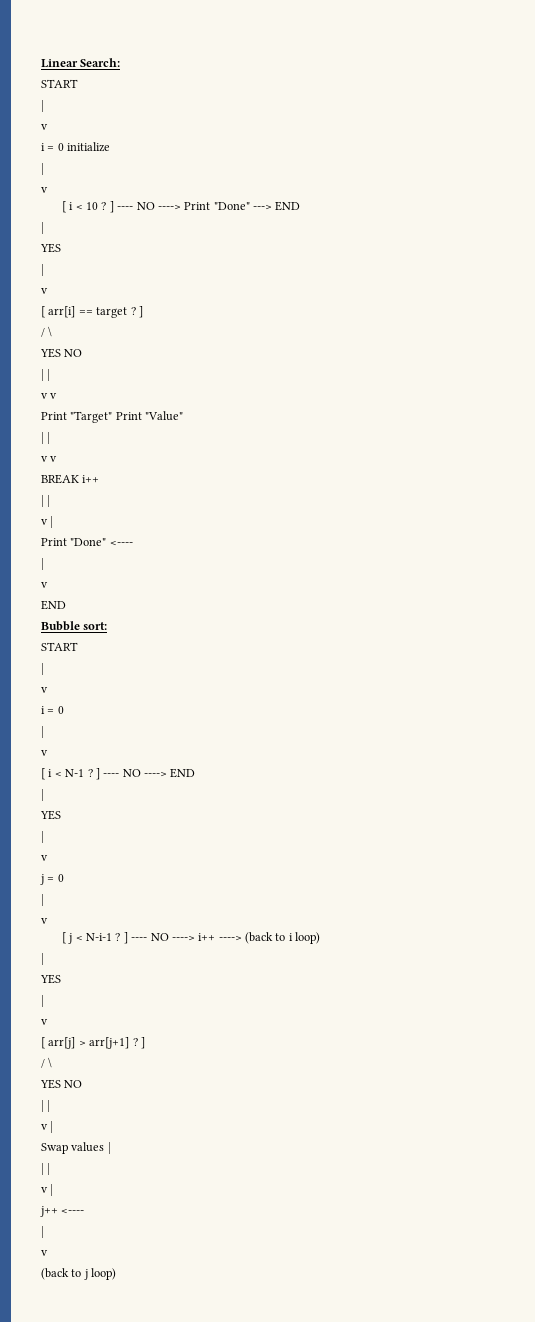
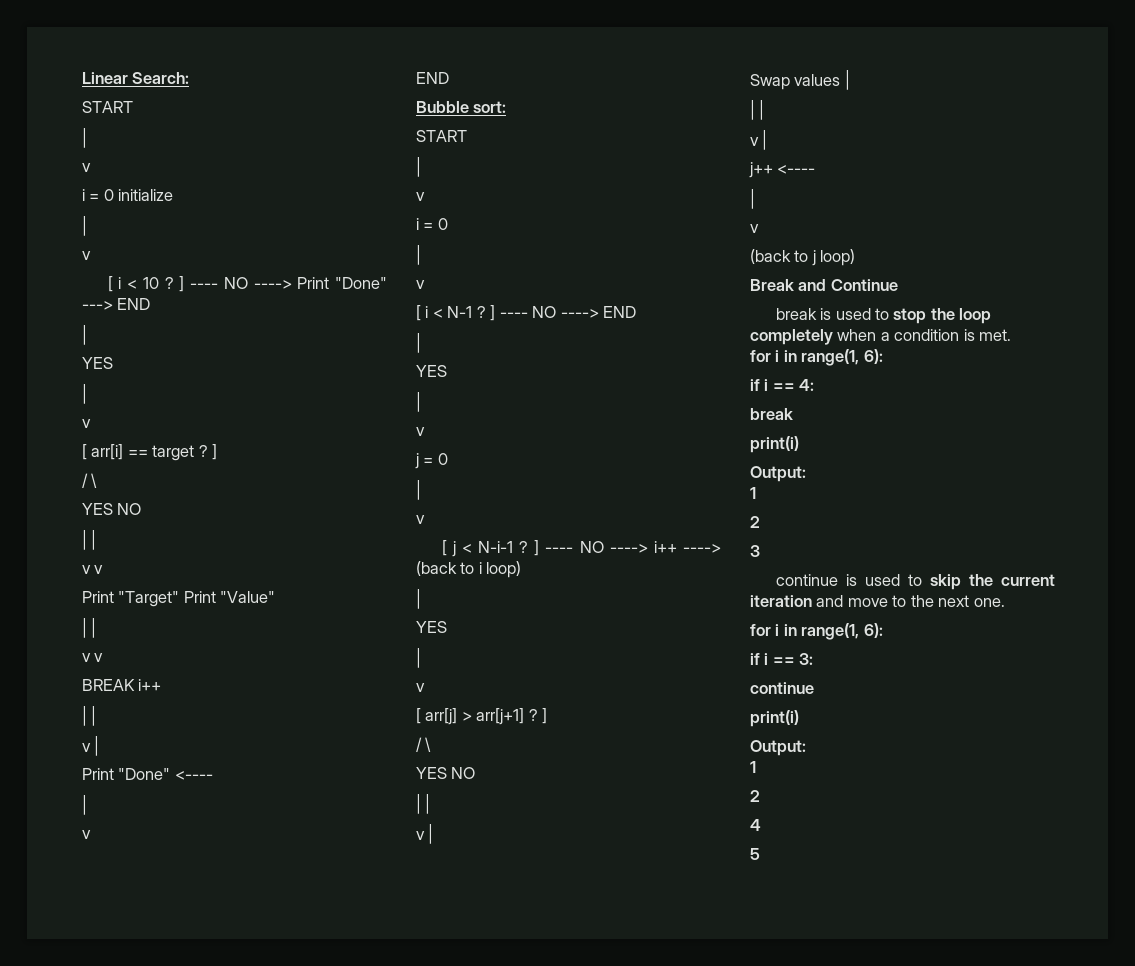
+ Break and Continue
+ break is used to stop the loop completely when a condition is met.
+ for i in range(1, 6):
+ if i == 4:
+ break
+ print(i)
+ Output:
+ 1
+ 2
+ 3
+ continue is used to skip the current iteration and move to the next one.
+ for i in range(1, 6):
+ if i == 3:
+ continue
+ print(i)
+ Output:
+ 1
+ 2
+ 4
+ 5

